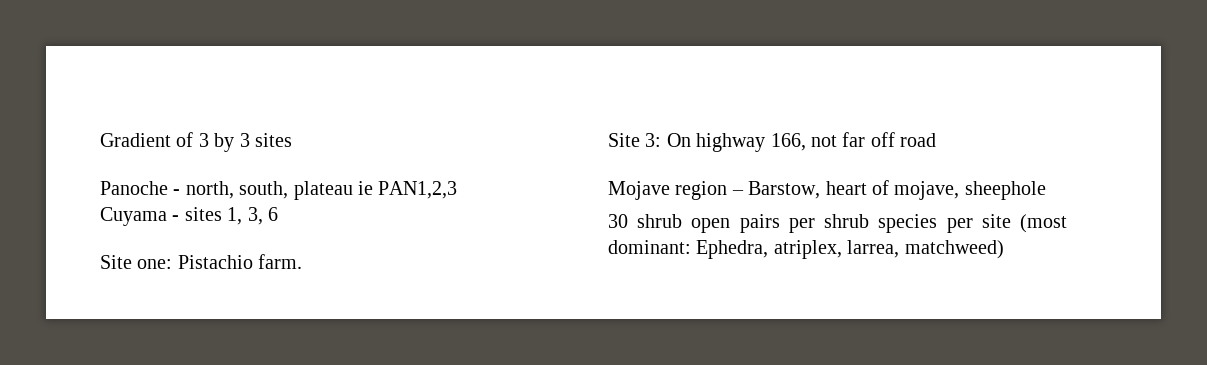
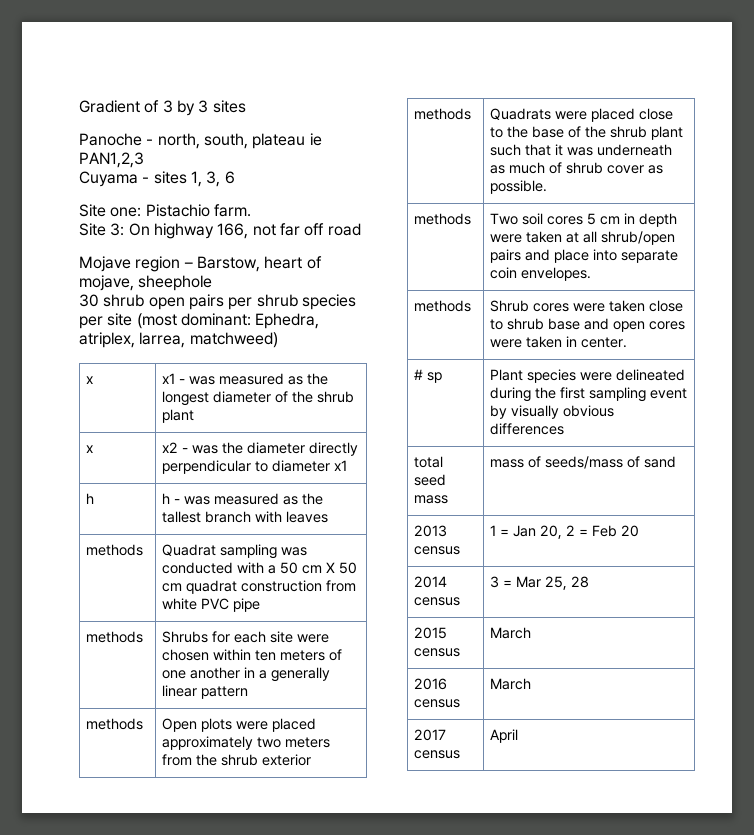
+ x | x1 - was measured as the longest diameter of the shrub plant
+ x | x2 - was the diameter directly perpendicular to diameter x1
+ h | h - was measured as the tallest branch with leaves
+ methods | Quadrat sampling was conducted with a 50 cm X 50 cm quadrat construction from white PVC pipe
+ methods | Shrubs for each site were chosen within ten meters of one another in a generally linear pattern
+ methods | Open plots were placed approximately two meters from the shrub exterior
+ methods | Quadrats were placed close to the base of the shrub plant such that it was underneath as much of shrub cover as possible.
+ methods | Two soil cores 5 cm in depth were taken at all shrub/open pairs and place into separate coin envelopes.
+ methods | Shrub cores were taken close to shrub base and open cores were taken in center.
+ # sp | Plant species were delineated during the first sampling event by visually obvious differences
+ total seed mass | mass of seeds/mass of sand
+ 2013 census | 1 = Jan 20, 2 = Feb 20
+ 2014 census | 3 = Mar 25, 28
+ 2015 census | March
+ 2016 census | March
+ 2017 census | April

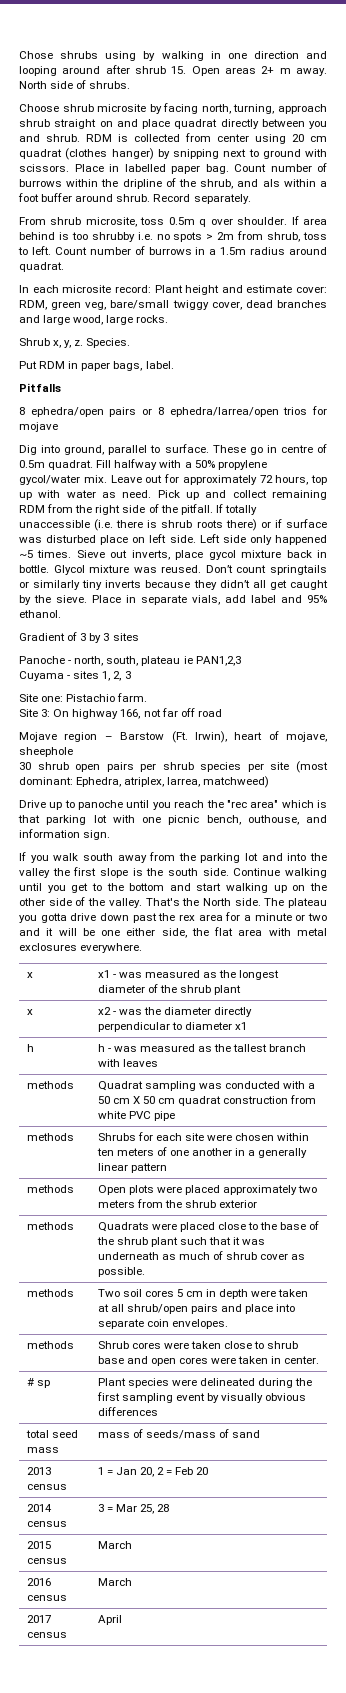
+ Chose shrubs using by walking in one direction and looping around after shrub 15. Open areas 2+ m away. North side of shrubs.
+ Choose shrub microsite by facing north, turning, approach shrub straight on and place quadrat directly between you and shrub. RDM is collected from center using 20 cm quadrat (clothes hanger) by snipping next to ground with scissors. Place in labelled paper bag. Count number of burrows within the dripline of the shrub, and als within a foot buffer around shrub. Record separately.
+ From shrub microsite, toss 0.5m q over shoulder. If area behind is too shrubby i.e. no spots > 2m from shrub, toss to left. Count number of burrows in a 1.5m radius around quadrat.
+ In each microsite record: Plant height and estimate cover: RDM, green veg, bare/small twiggy cover, dead branches and large wood, large rocks.
+ Shrub x, y, z. Species.
+ Put RDM in paper bags, label.
+ Pitfalls
+ 8 ephedra/open pairs or 8 ephedra/larrea/open trios for mojave
+ Dig into ground, parallel to surface. These go in centre of 0.5m quadrat. Fill halfway with a 50% propylene gycol/water mix. Leave out for approximately 72 hours, top up with water as need. Pick up and collect remaining RDM from the right side of the pitfall. If totally unaccessible (i.e. there is shrub roots there) or if surface was disturbed place on left side. Left side only happened ~5 times. Sieve out inverts, place gycol mixture back in bottle. Glycol mixture was reused. Don’t count springtails or similarly tiny inverts because they didn’t all get caught by the sieve. Place in separate vials, add label and 95% ethanol.
- Cuyama - sites 1, 3, 6
+ Cuyama - sites 1, 2, 3
- Mojave region – Barstow, heart of mojave, sheephole
+ Mojave region – Barstow (Ft. Irwin), heart of mojave, sheephole
+ Drive up to panoche until you reach the "rec area" which is that parking lot with one picnic bench, outhouse, and information sign.
+ If you walk south away from the parking lot and into the valley the first slope is the south side. Continue walking until you get to the bottom and start walking up on the other side of the valley. That's the North side. The plateau you gotta drive down past the rex area for a minute or two and it will be one either side, the flat area with metal exclosures everywhere.

